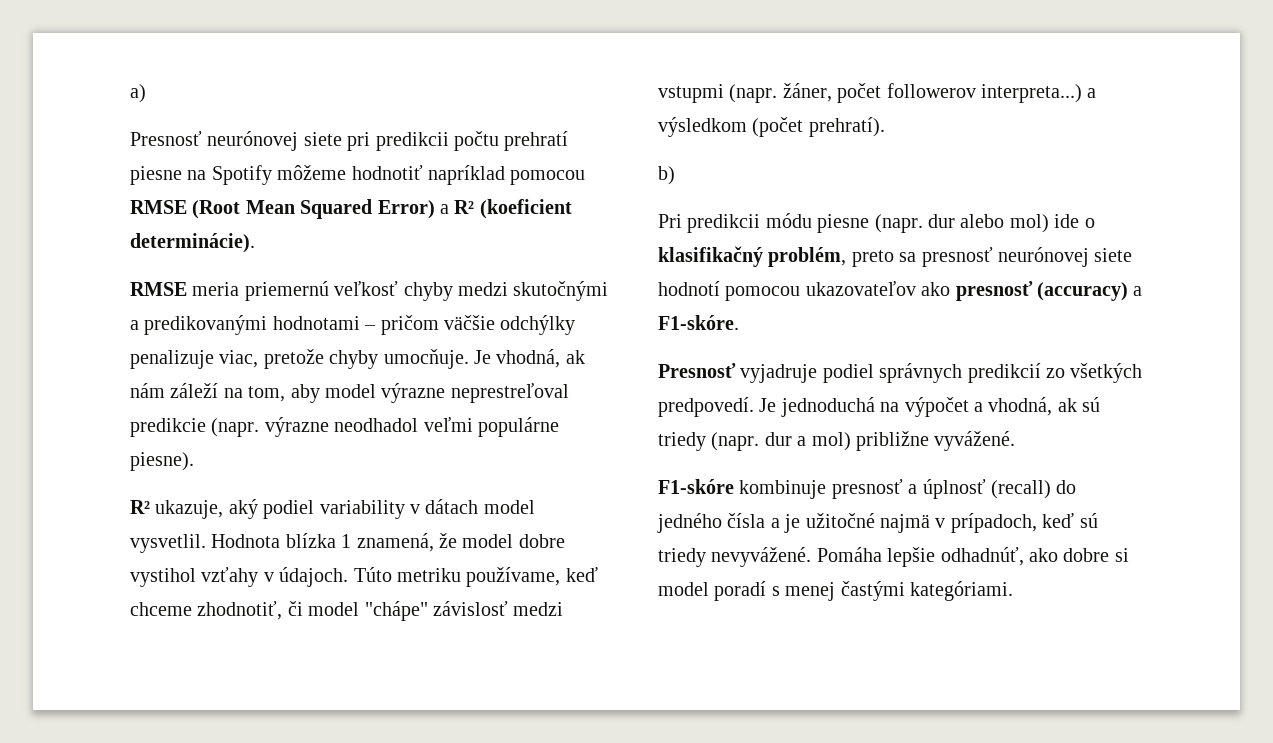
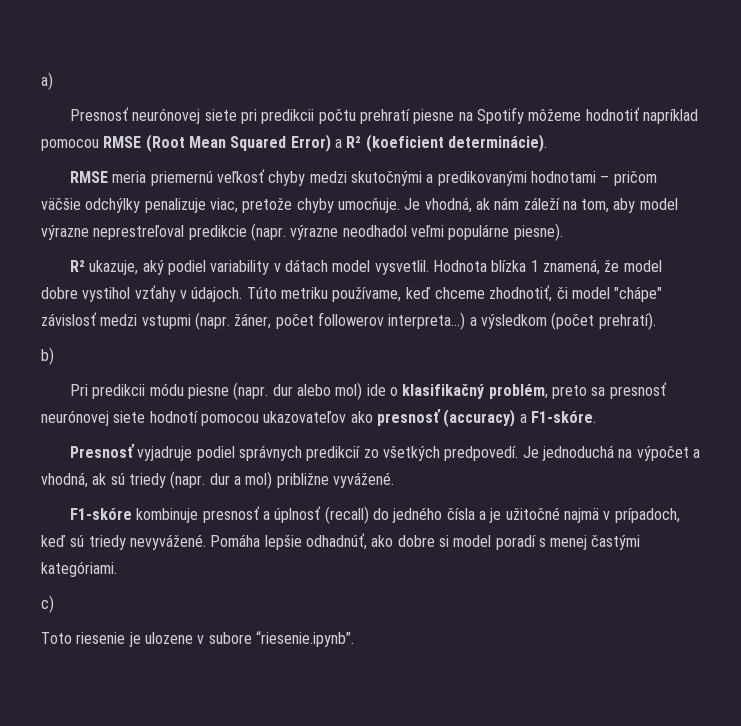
+ c)
+ Toto riesenie je ulozene v subore “riesenie.ipynb”.

